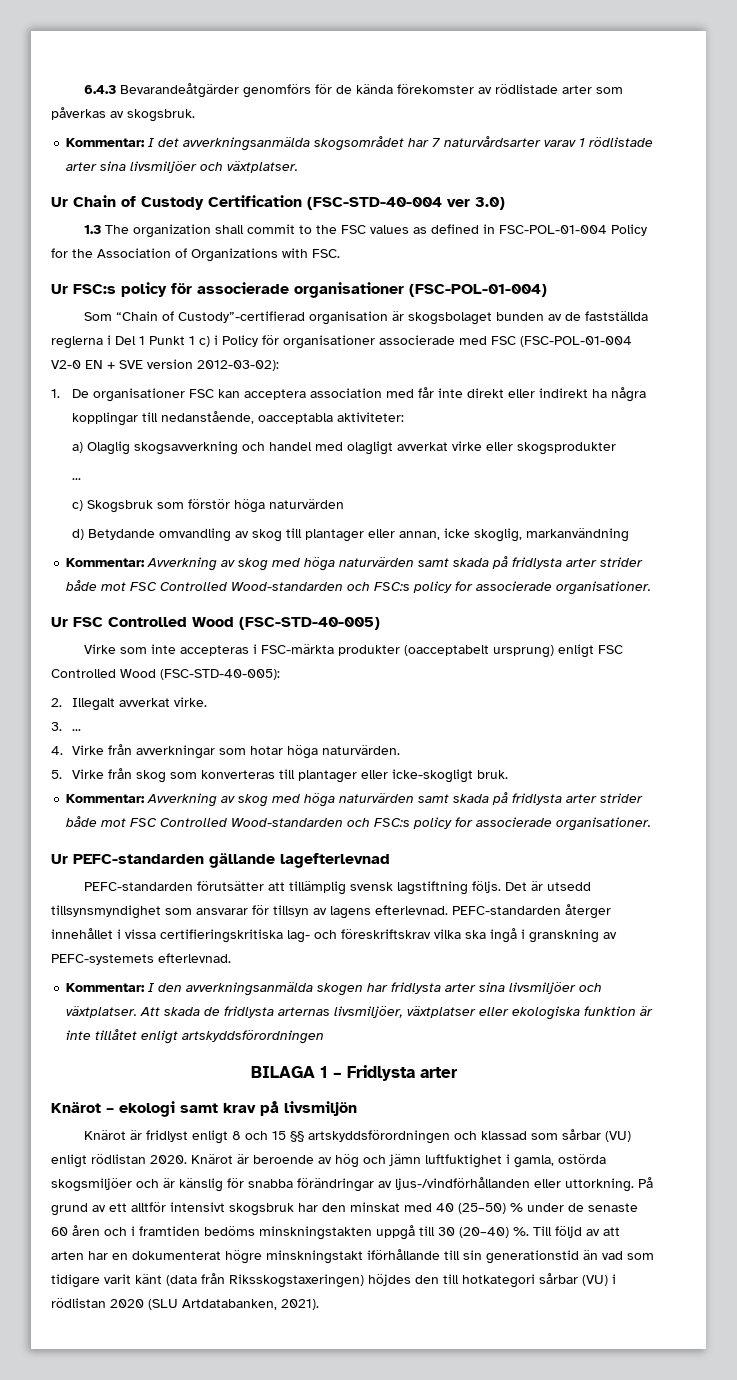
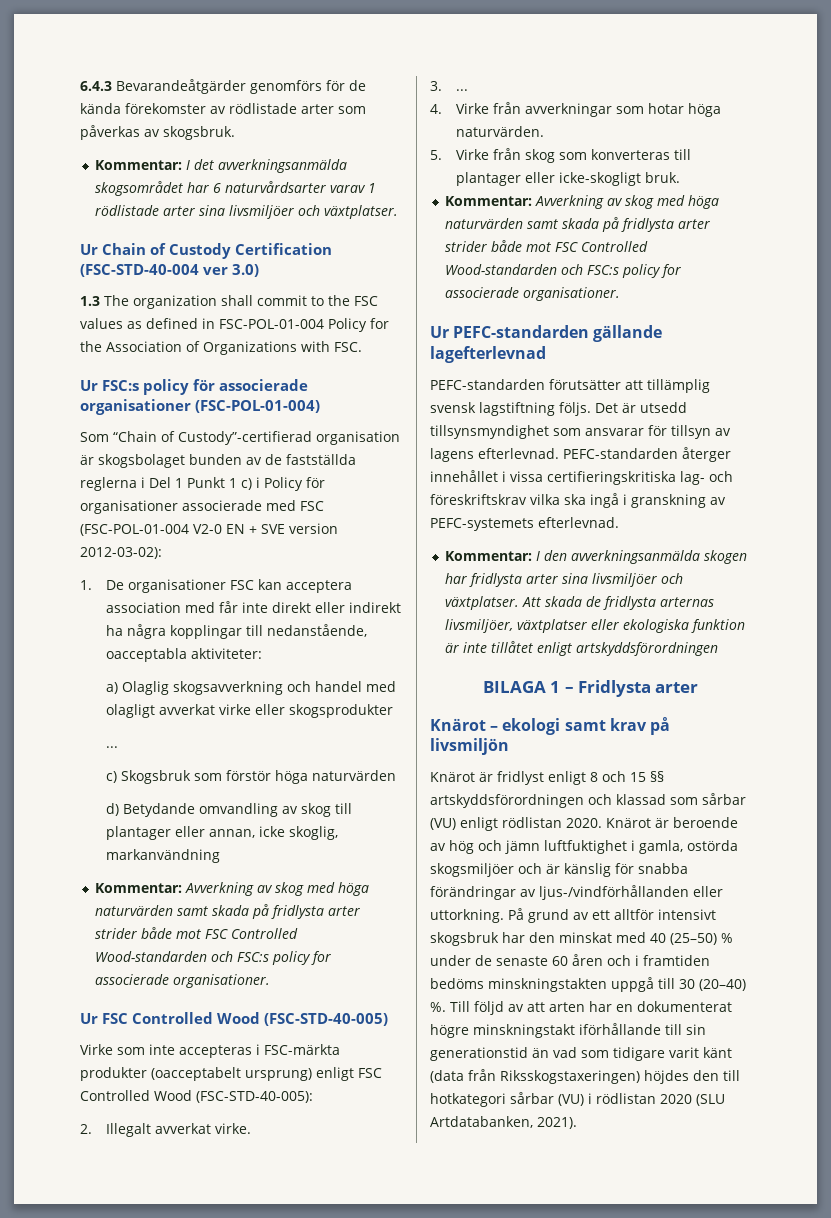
- Kommentar: I det avverkningsanmälda skogsområdet har 7 naturvårdsarter varav 1 rödlistade arter sina livsmiljöer och växtplatser.
+ Kommentar: I det avverkningsanmälda skogsområdet har 6 naturvårdsarter varav 1 rödlistade arter sina livsmiljöer och växtplatser.

